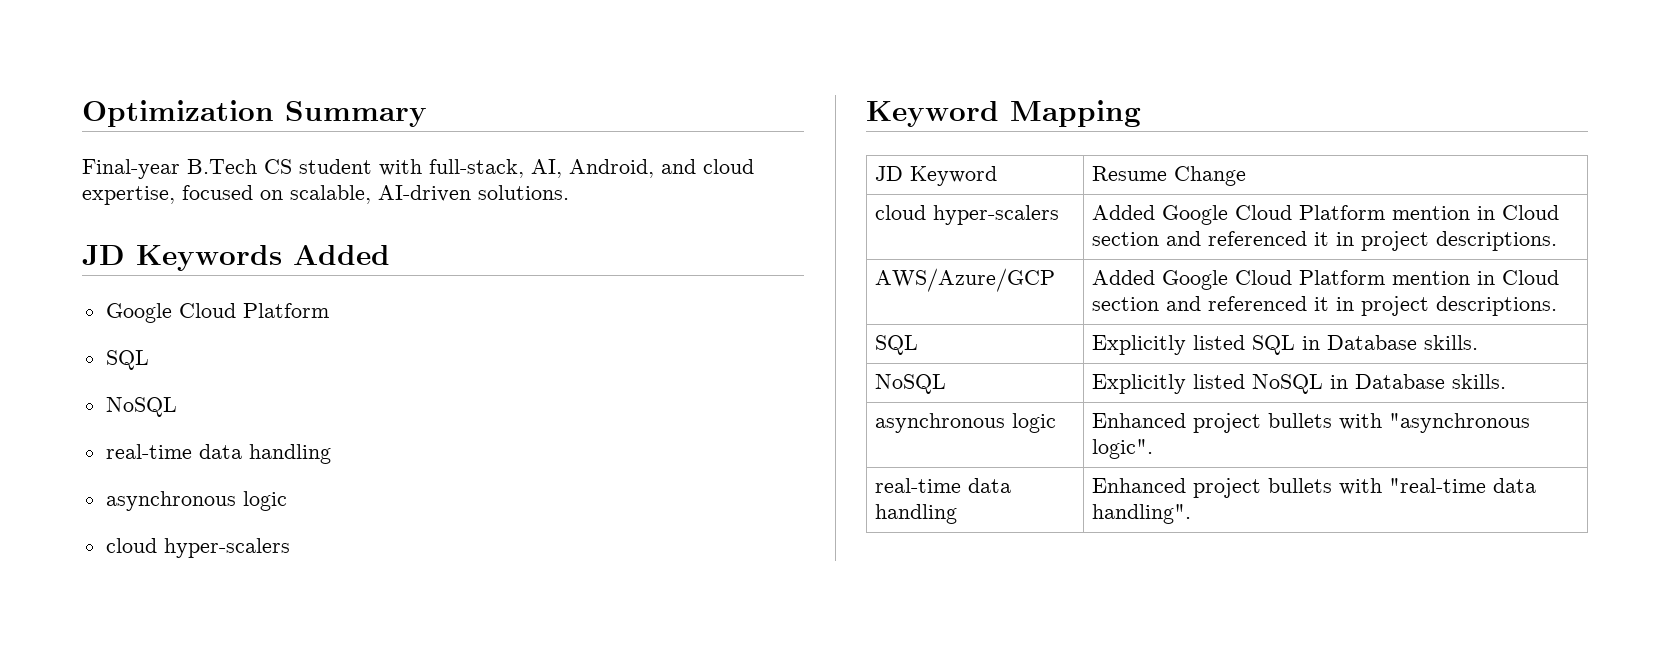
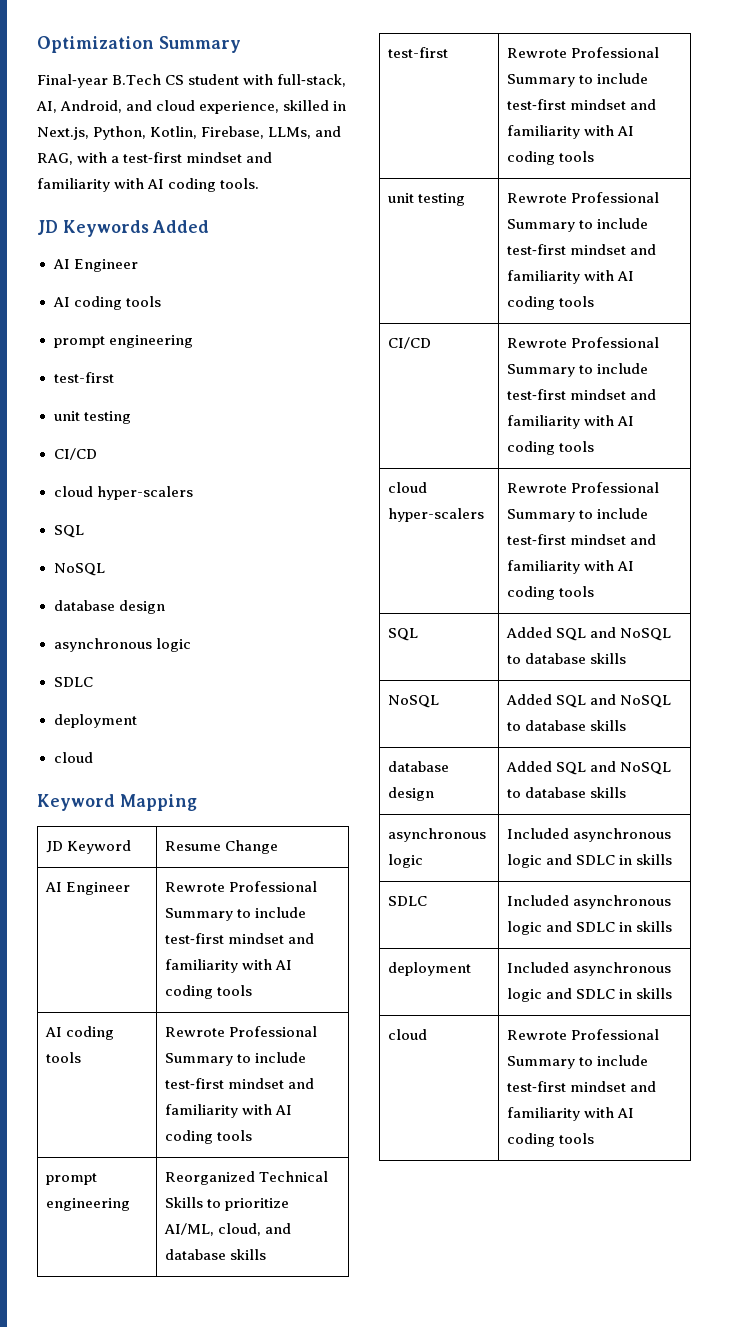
- Final‑year B.Tech CS student with full‑stack, AI, Android, and cloud expertise, focused on scalable, AI‑driven solutions.
+ Final‑year B.Tech CS student with full‑stack, AI, Android, and cloud experience, skilled in Next.js, Python, Kotlin, Firebase, LLMs, and RAG, with a test‑first mindset and familiarity with AI coding tools.
  JD Keywords Added
- Google Cloud Platform
+ AI Engineer
+ AI coding tools
+ prompt engineering
+ test-first
+ unit testing
+ CI/CD
+ cloud hyper-scalers
  SQL
  NoSQL
- real-time data handling
+ database design
  asynchronous logic
- cloud hyper-scalers
+ SDLC
+ deployment
+ cloud
- cloud hyper-scalers | Added Google Cloud Platform mention in Cloud section and referenced it in project descriptions.
- AWS/Azure/GCP | Added Google Cloud Platform mention in Cloud section and referenced it in project descriptions.
- SQL | Explicitly listed SQL in Database skills.
- NoSQL | Explicitly listed NoSQL in Database skills.
- asynchronous logic | Enhanced project bullets with "asynchronous logic".
- real-time data handling | Enhanced project bullets with "real‑time data handling".
+ AI Engineer | Rewrote Professional Summary to include test‑first mindset and familiarity with AI coding tools
+ AI coding tools | Rewrote Professional Summary to include test‑first mindset and familiarity with AI coding tools
+ prompt engineering | Reorganized Technical Skills to prioritize AI/ML, cloud, and database skills
+ test-first | Rewrote Professional Summary to include test‑first mindset and familiarity with AI coding tools
+ unit testing | Rewrote Professional Summary to include test‑first mindset and familiarity with AI coding tools
+ CI/CD | Rewrote Professional Summary to include test‑first mindset and familiarity with AI coding tools
+ cloud hyper-scalers | Rewrote Professional Summary to include test‑first mindset and familiarity with AI coding tools
+ SQL | Added SQL and NoSQL to database skills
+ NoSQL | Added SQL and NoSQL to database skills
+ database design | Added SQL and NoSQL to database skills
+ asynchronous logic | Included asynchronous logic and SDLC in skills
+ SDLC | Included asynchronous logic and SDLC in skills
+ deployment | Included asynchronous logic and SDLC in skills
+ cloud | Rewrote Professional Summary to include test‑first mindset and familiarity with AI coding tools

